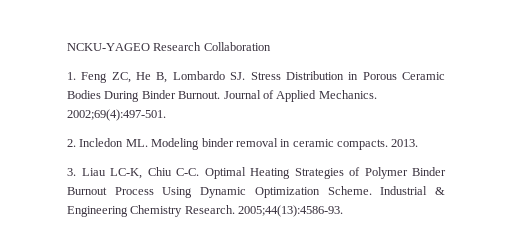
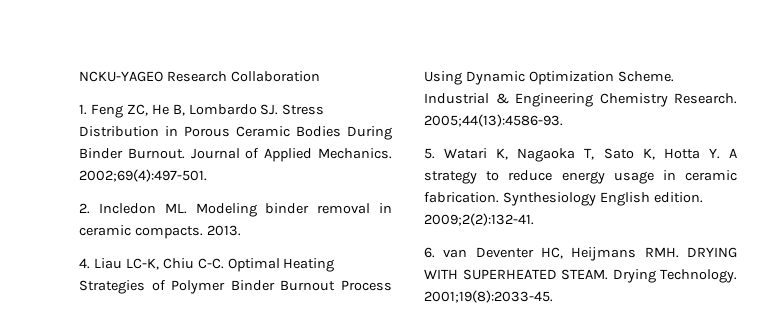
- 3. Liau LC-K, Chiu C-C. Optimal Heating Strategies of Polymer Binder Burnout Process Using Dynamic Optimization Scheme.
+ 4. Liau LC-K, Chiu C-C. Optimal Heating Strategies of Polymer Binder Burnout Process Using Dynamic Optimization Scheme.
+ 5. Watari K, Nagaoka T, Sato K, Hotta Y. A strategy to reduce energy usage in ceramic fabrication. Synthesiology English edition. 2009;2(2):132-41.
+ 6. van Deventer HC, Heijmans RMH. DRYING WITH SUPERHEATED STEAM. Drying Technology. 2001;19(8):2033-45.

